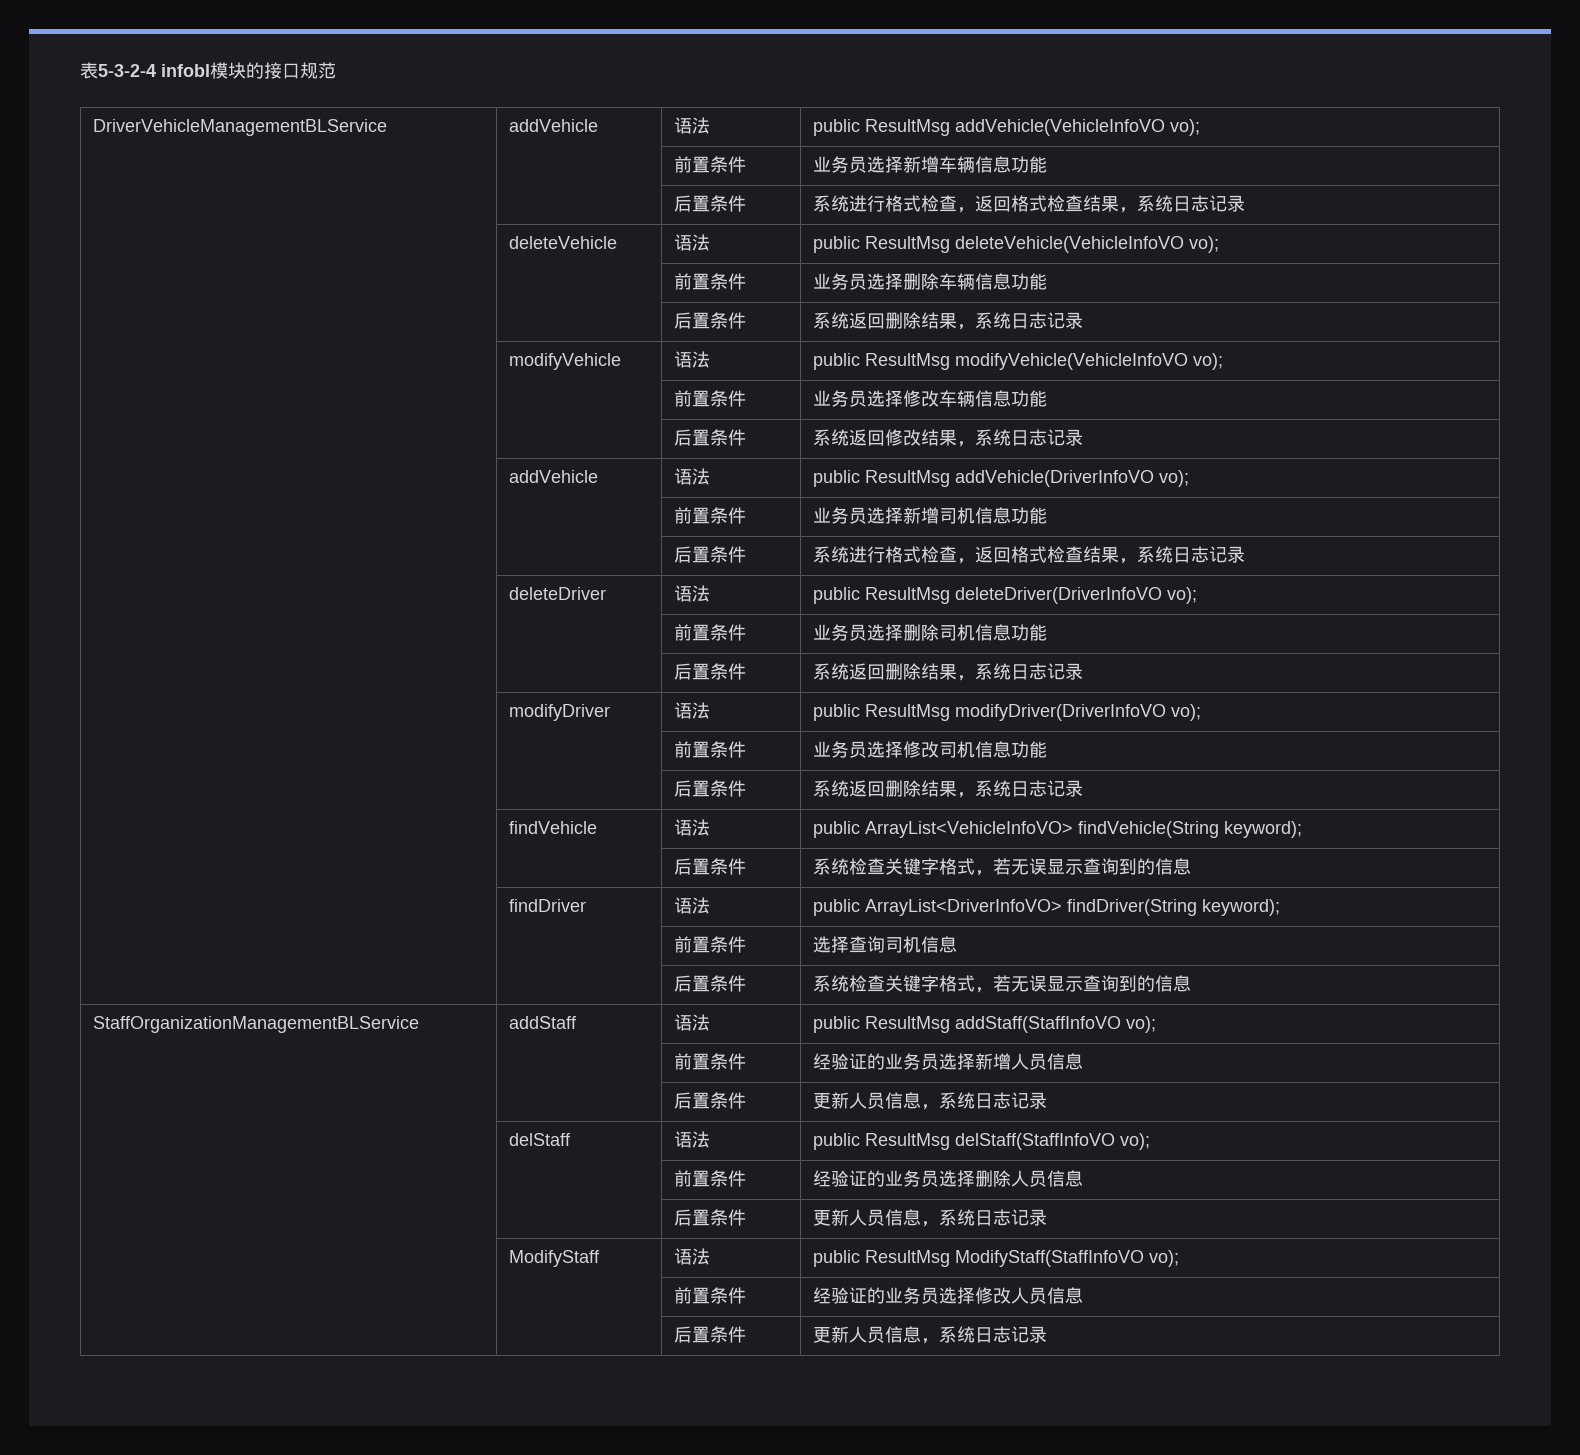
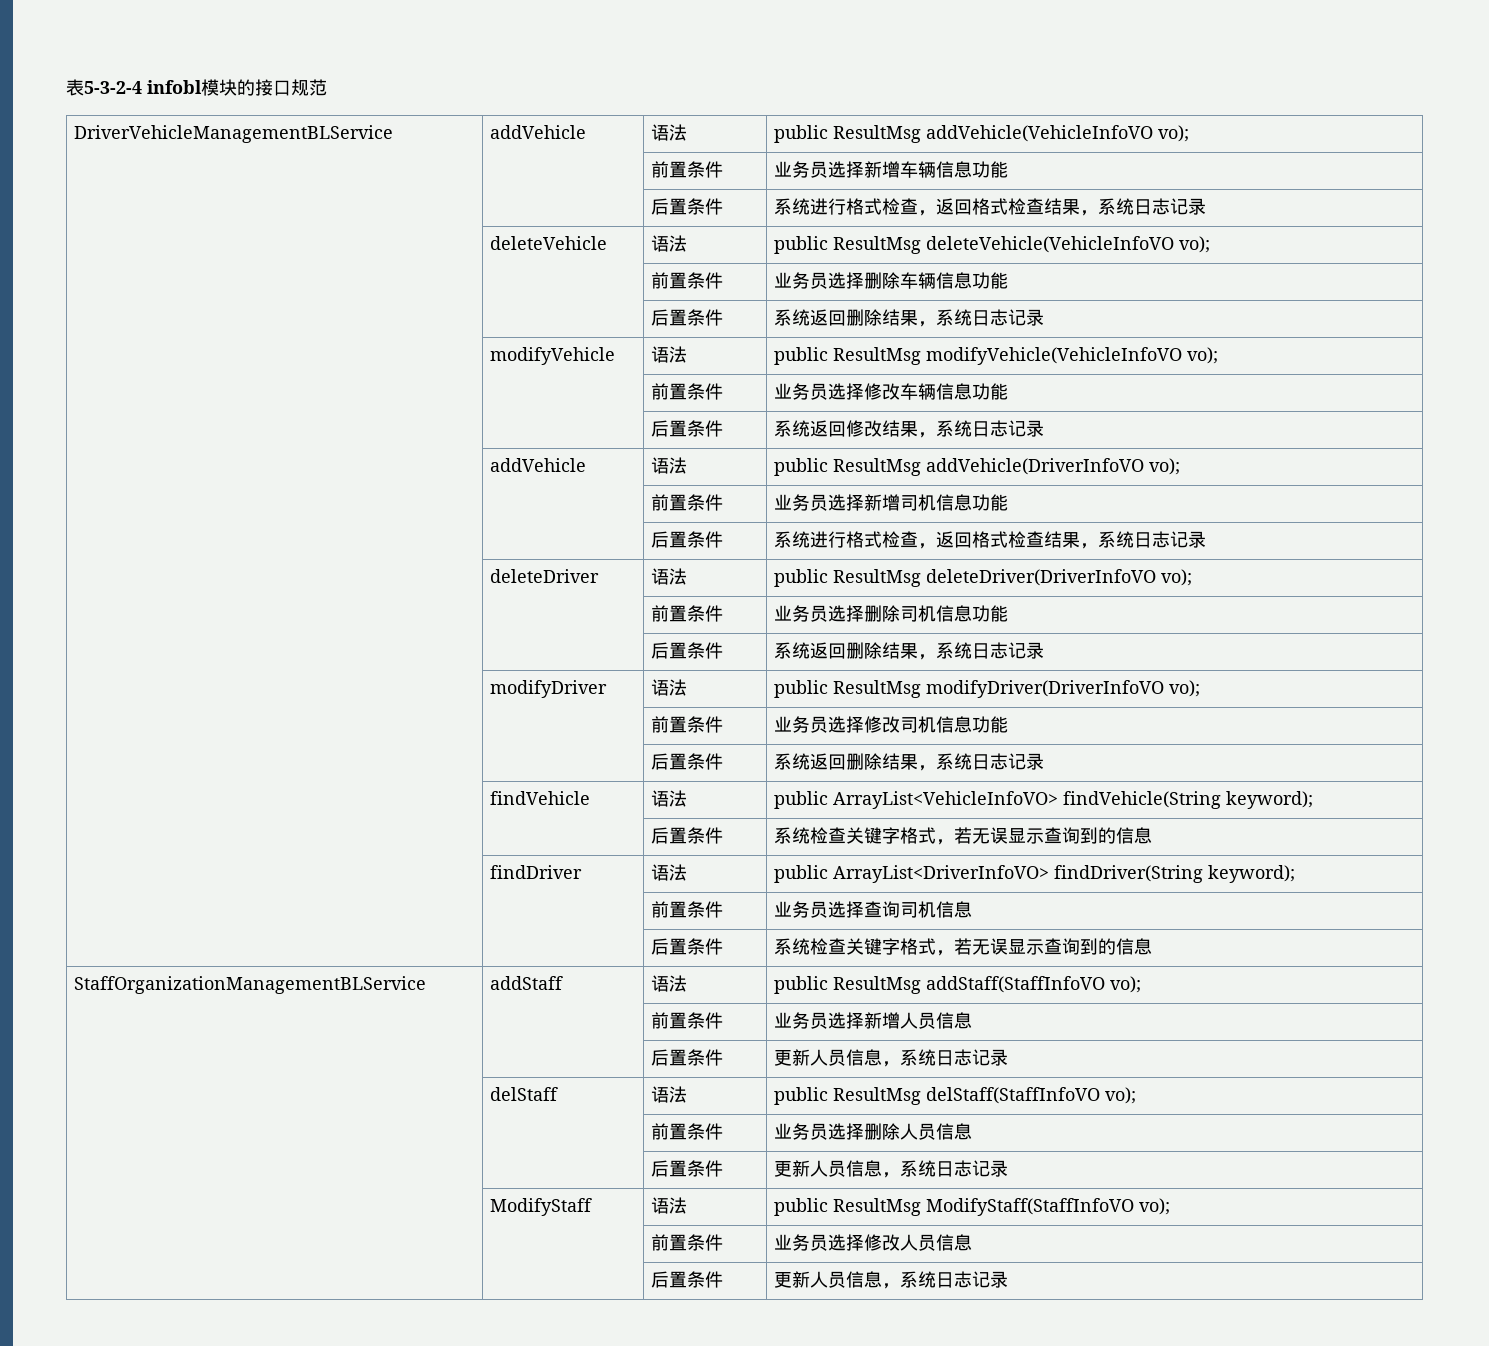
- | | 前置条件 | 选择查询司机信息
+ | | 前置条件 | 业务员选择查询司机信息
- | | 前置条件 | 经验证的业务员选择新增人员信息
+ | | 前置条件 | 业务员选择新增人员信息
- | | 前置条件 | 经验证的业务员选择删除人员信息
+ | | 前置条件 | 业务员选择删除人员信息
- | | 前置条件 | 经验证的业务员选择修改人员信息
+ | | 前置条件 | 业务员选择修改人员信息

